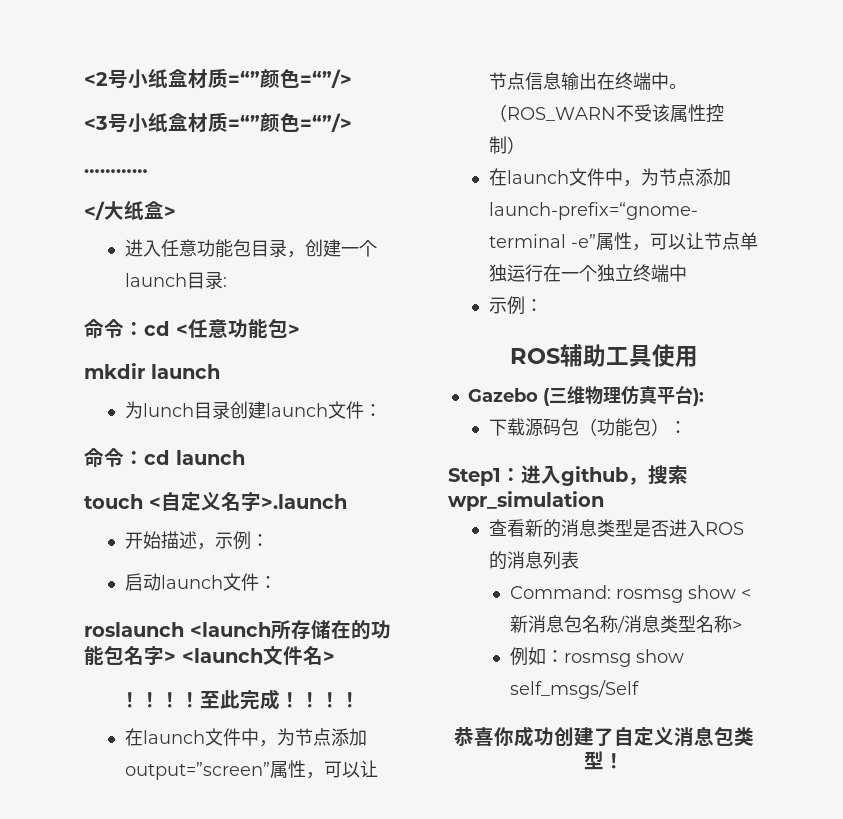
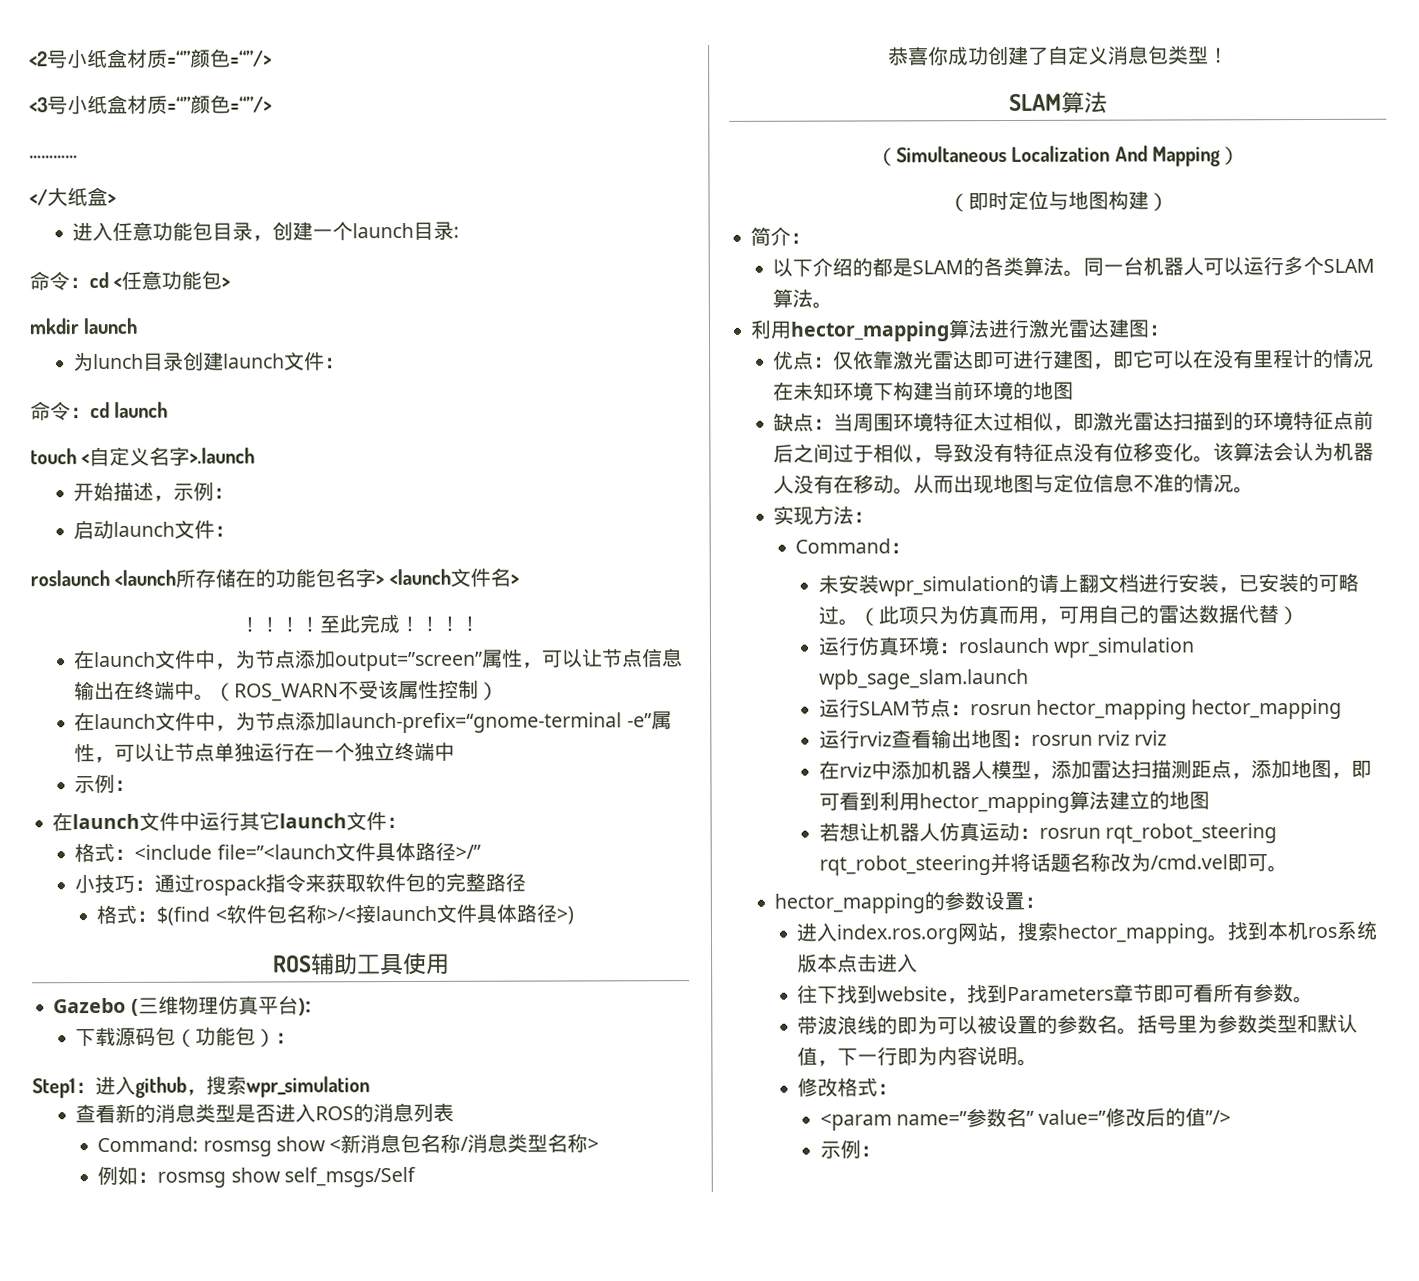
+ 在launch文件中运行其它launch文件：
+ 格式：<include file=”<launch文件具体路径>/”
+ 小技巧：通过rospack指令来获取软件包的完整路径
+ 格式：$(find <软件包名称>/<接launch文件具体路径>)
  恭喜你成功创建了自定义消息包类型！
+ SLAM算法
+ （Simultaneous Localization And Mapping）
+ （即时定位与地图构建）
+ 简介：
+ 以下介绍的都是SLAM的各类算法。同一台机器人可以运行多个SLAM算法。
+ 利用hector_mapping算法进行激光雷达建图：
+ 优点：仅依靠激光雷达即可进行建图，即它可以在没有里程计的情况在未知环境下构建当前环境的地图
+ 缺点：当周围环境特征太过相似，即激光雷达扫描到的环境特征点前后之间过于相似，导致没有特征点没有位移变化。该算法会认为机器人没有在移动。从而出现地图与定位信息不准的情况。
+ 实现方法：
+ Command：
+ 未安装wpr_simulation的请上翻文档进行安装，已安装的可略过。（此项只为仿真而用，可用自己的雷达数据代替）
+ 运行仿真环境：roslaunch wpr_simulation wpb_sage_slam.launch
+ 运行SLAM节点：rosrun hector_mapping hector_mapping
+ 运行rviz查看输出地图：rosrun rviz rviz
+ 在rviz中添加机器人模型，添加雷达扫描测距点，添加地图，即可看到利用hector_mapping算法建立的地图
+ 若想让机器人仿真运动：rosrun rqt_robot_steering rqt_robot_steering并将话题名称改为/cmd.vel即可。
+ hector_mapping的参数设置：
+ 进入index.ros.org网站，搜索hector_mapping。找到本机ros系统版本点击进入
+ 往下找到website，找到Parameters章节即可看所有参数。
+ 带波浪线的即为可以被设置的参数名。括号里为参数类型和默认值，下一行即为内容说明。
+ 修改格式：
+ <param name=”参数名” value=”修改后的值”/>
+ 示例：

